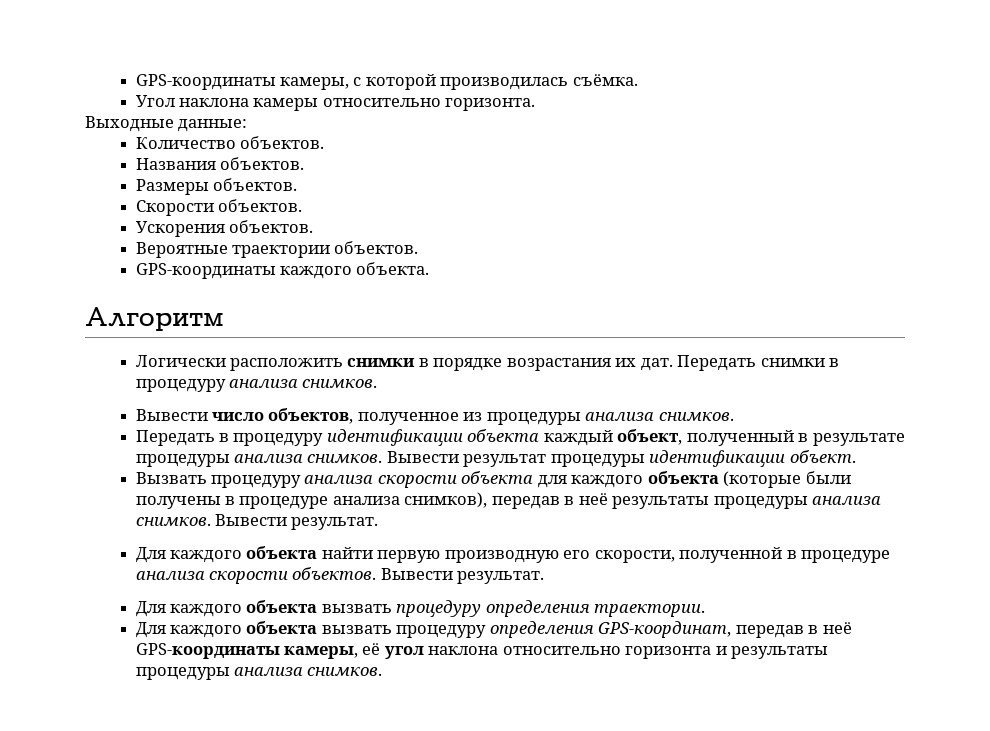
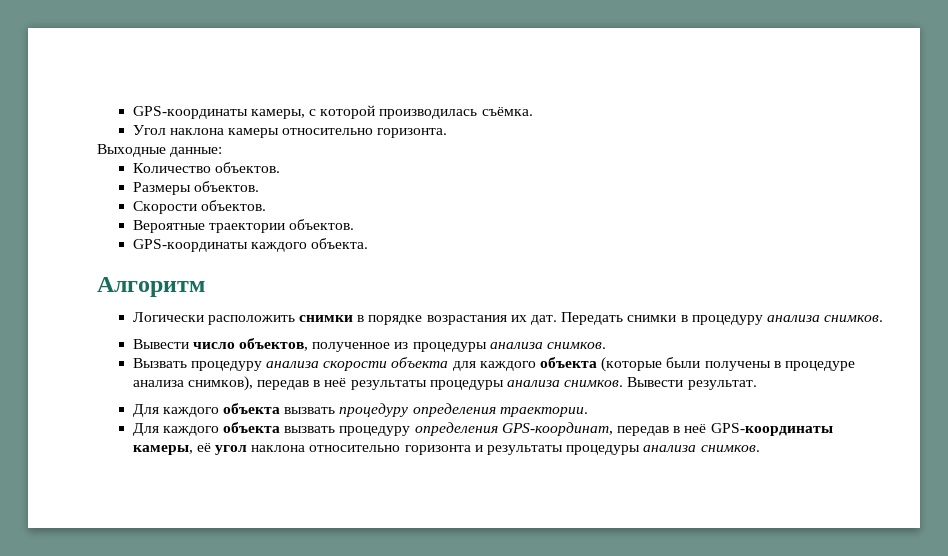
- Названия объектов.
- Ускорения объектов.
- Передать в процедуру идентификации объекта каждый объект, полученный в результате процедуры анализа снимков. Вывести результат процедуры идентификации объект.
- Для каждого объекта найти первую производную его скорости, полученной в процедуре анализа скорости объектов. Вывести результат.

